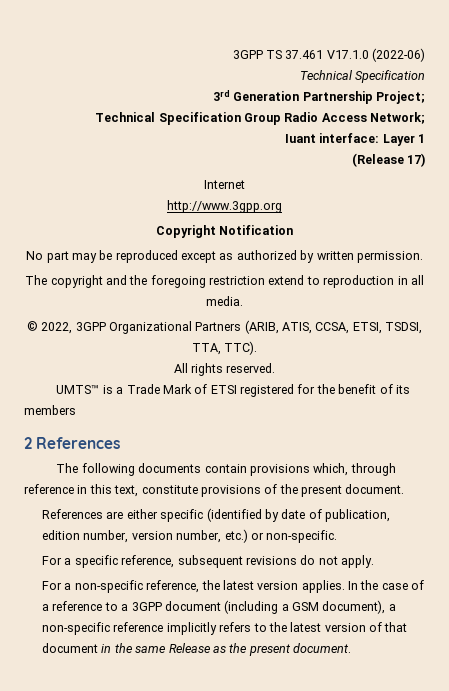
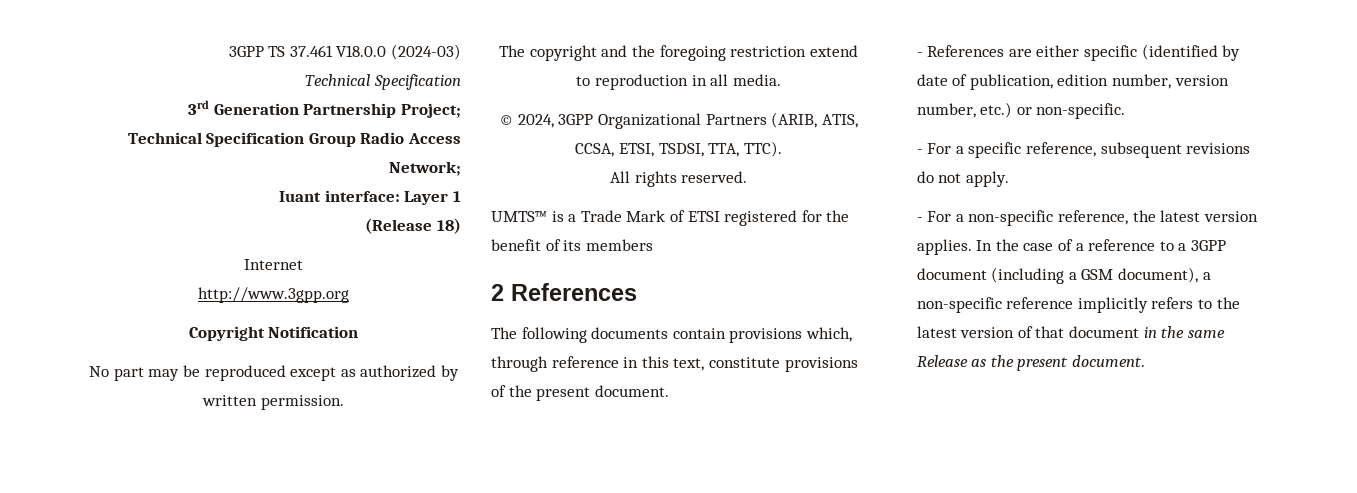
- 3GPP TS 37.461 V17.1.0 (2022-06)
+ 3GPP TS 37.461 V18.0.0 (2024-03)
- (Release 17)
+ (Release 18)
- © 2022, 3GPP Organizational Partners (ARIB, ATIS, CCSA, ETSI, TSDSI, TTA, TTC).
+ © 2024, 3GPP Organizational Partners (ARIB, ATIS, CCSA, ETSI, TSDSI, TTA, TTC).
- References are either specific (identified by date of publication, edition number, version number, etc.) or non-specific.
+ - References are either specific (identified by date of publication, edition number, version number, etc.) or non-specific.
- For a specific reference, subsequent revisions do not apply.
+ - For a specific reference, subsequent revisions do not apply.
- For a non-specific reference, the latest version applies.
+ - For a non-specific reference, the latest version applies.

